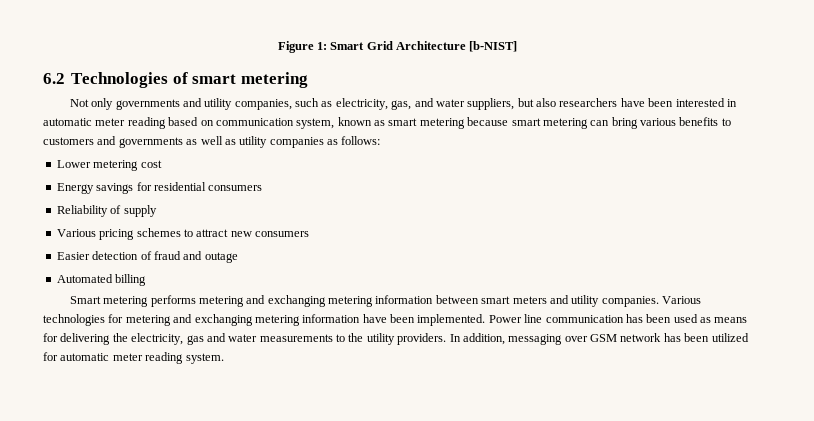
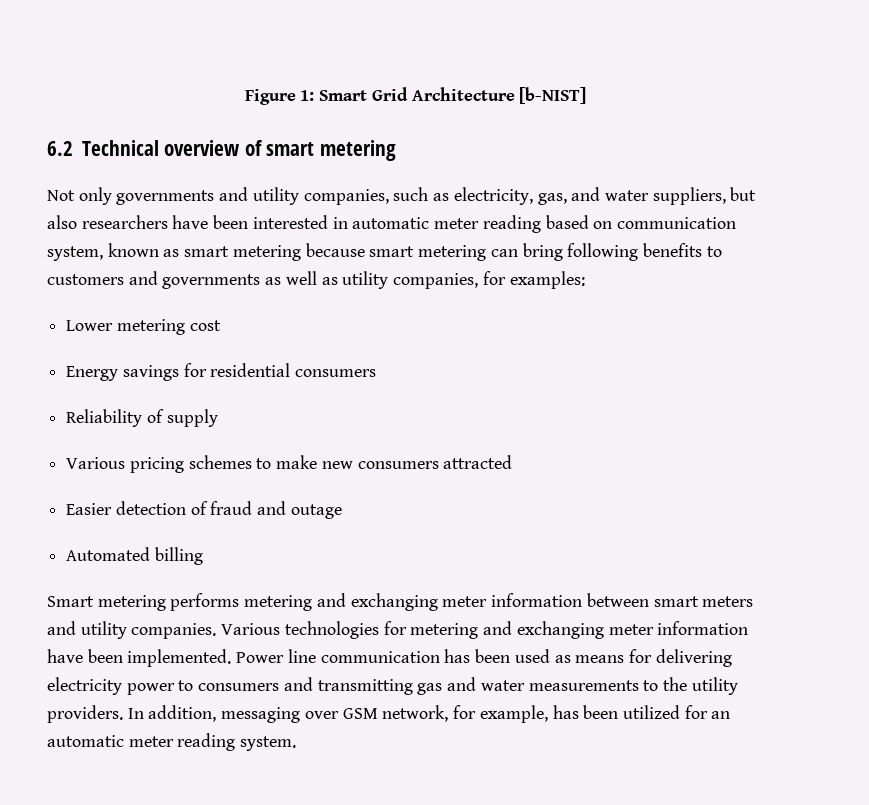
- 6.2 Technologies of smart metering
+ 6.2 Technical overview of smart metering
- Not only governments and utility companies, such as electricity, gas, and water suppliers, but also researchers have been interested in automatic meter reading based on communication system, known as smart metering because smart metering can bring various benefits to customers and governments as well as utility companies as follows:
+ Not only governments and utility companies, such as electricity, gas, and water suppliers, but also researchers have been interested in automatic meter reading based on communication system, known as smart metering because smart metering can bring following benefits to customers and governments as well as utility companies, for examples:
- Various pricing schemes to attract new consumers
+ Various pricing schemes to make new consumers attracted
- Smart metering performs metering and exchanging metering information between smart meters and utility companies.
+ Smart metering performs metering and exchanging meter information between smart meters and utility companies.
- Various technologies for metering and exchanging metering information have been implemented.
+ Various technologies for metering and exchanging meter information have been implemented.
- Power line communication has been used as means for delivering the electricity, gas and water measurements to the utility providers.
+ Power line communication has been used as means for delivering electricity power to consumers and transmitting gas and water measurements to the utility providers.
- In addition, messaging over GSM network has been utilized for automatic meter reading system.
+ In addition, messaging over GSM network, for example, has been utilized for an automatic meter reading system.

